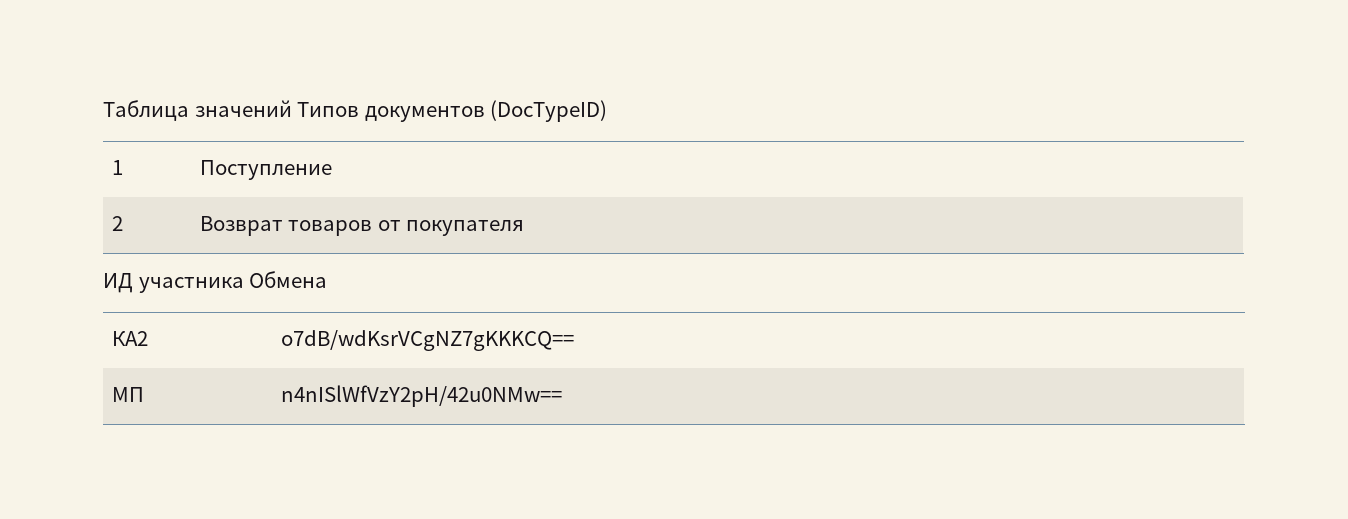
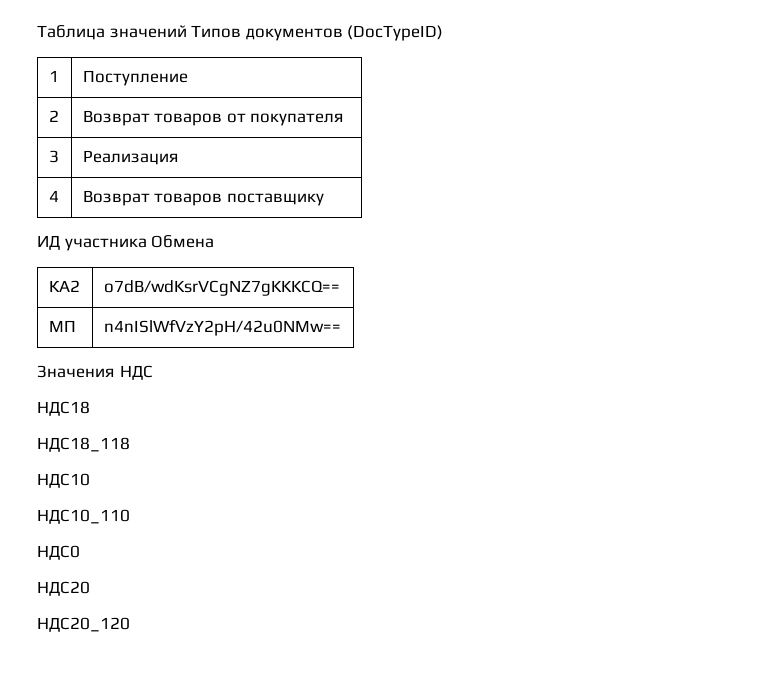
+ 3 | Реализация
+ 4 | Возврат товаров поставщику
+ Значения НДС
+ НДС18
+ НДС18_118
+ НДС10
+ НДС10_110
+ НДС0
+ НДС20
+ НДС20_120

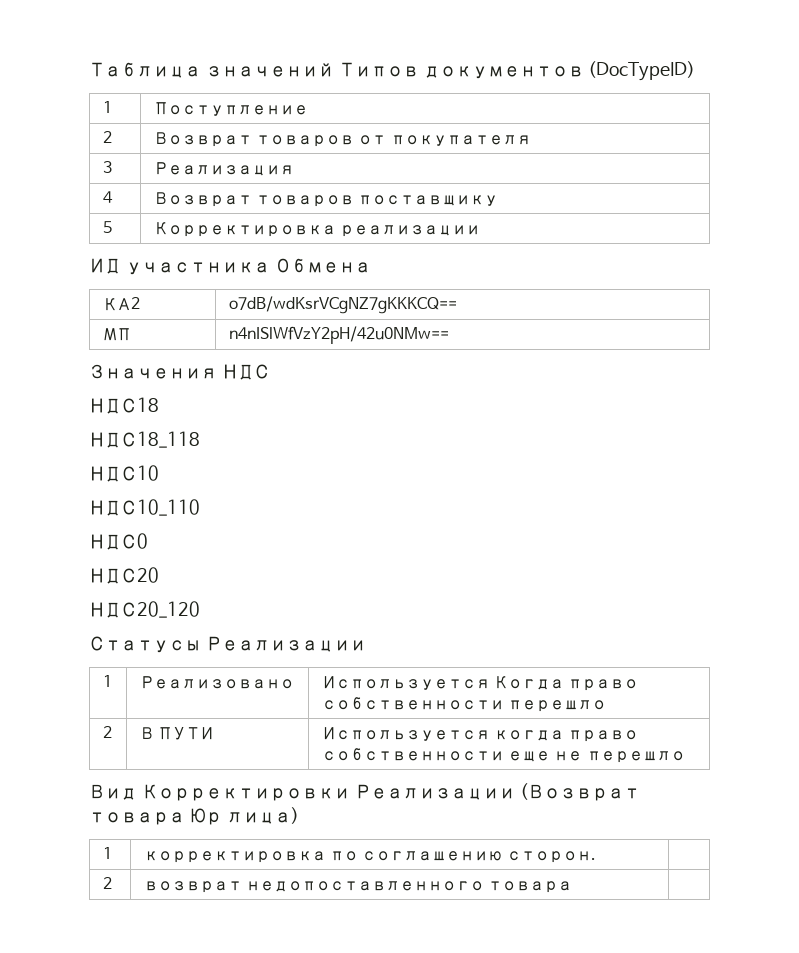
+ 5 | Корректировка реализации
+ Статусы Реализации
+ 1 | Реализовано | Используется Когда право собственности перешло
+ 2 | В ПУТИ | Используется когда право собственности еще не перешло
+ Вид Корректировки Реализации (Возврат товара Юр лица)
+ 1 | корректировка по соглашению сторон. |
+ 2 | возврат недопоставленного товара |

